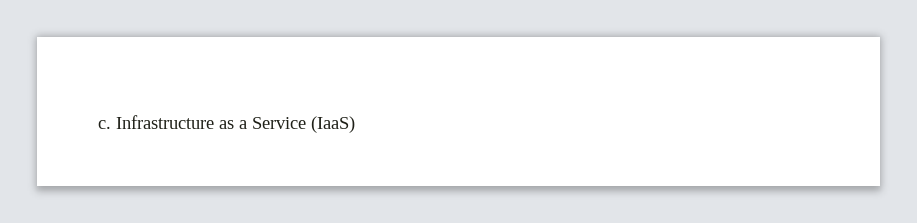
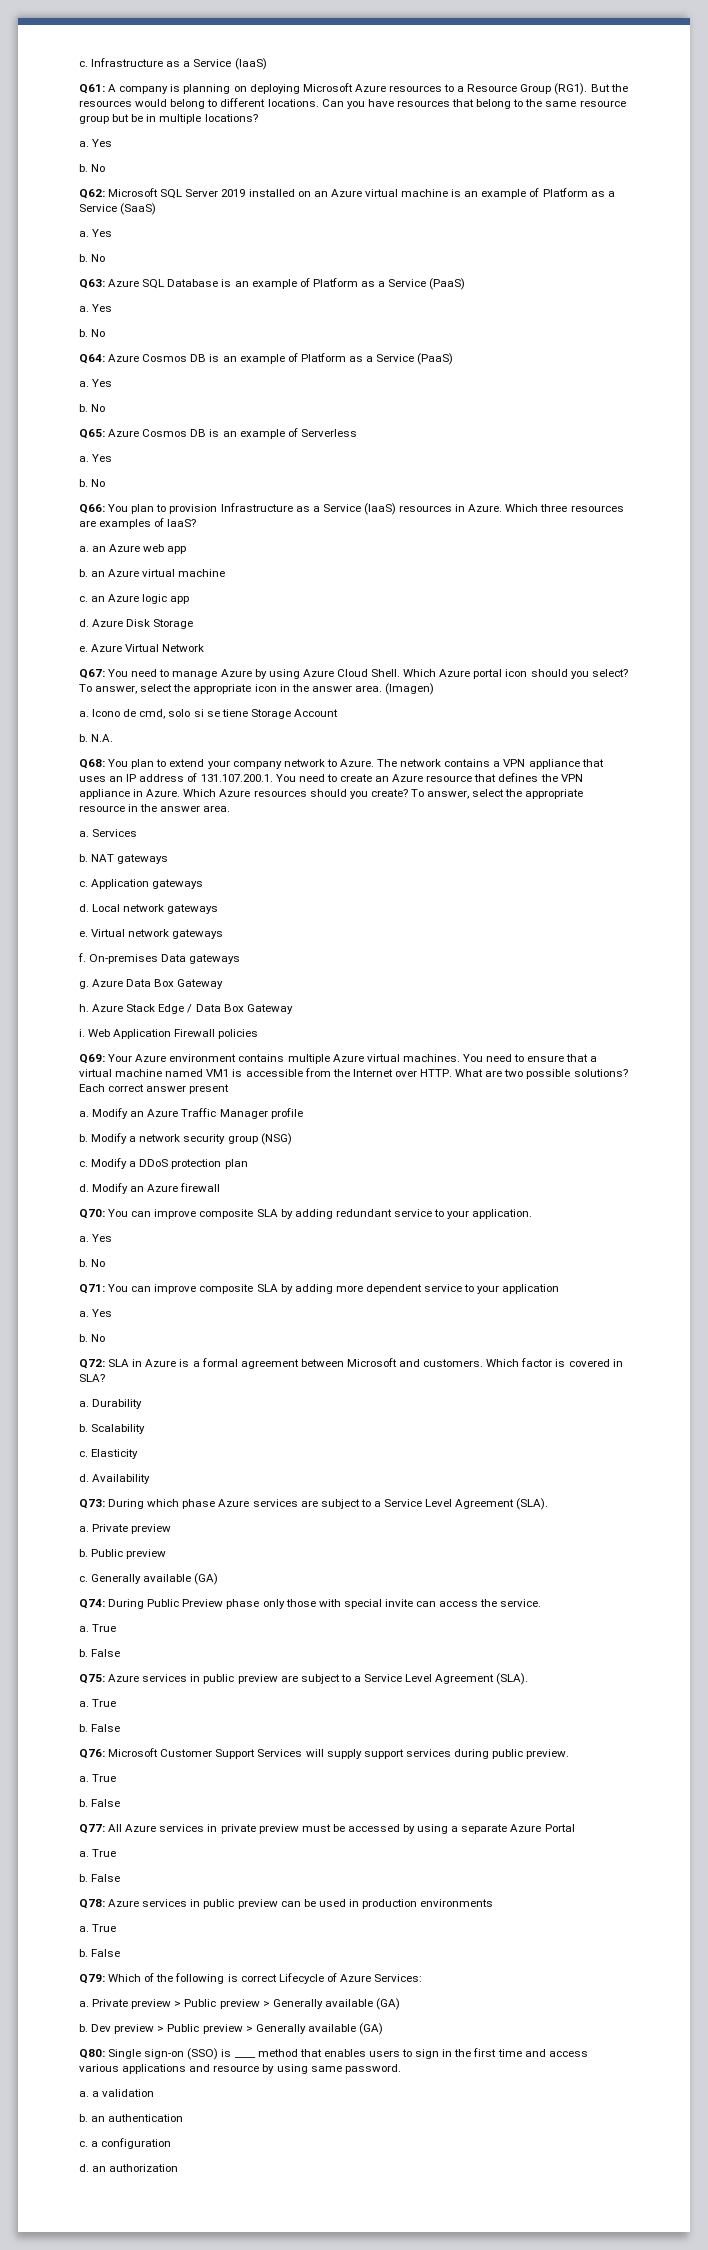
+ Q61: A company is planning on deploying Microsoft Azure resources to a Resource Group (RG1). But the resources would belong to different locations. Can you have resources that belong to the same resource group but be in multiple locations?
+ a. Yes
+ b. No
+ Q62: Microsoft SQL Server 2019 installed on an Azure virtual machine is an example of Platform as a Service (SaaS)
+ a. Yes
+ b. No
+ Q63: Azure SQL Database is an example of Platform as a Service (PaaS)
+ a. Yes
+ b. No
+ Q64: Azure Cosmos DB is an example of Platform as a Service (PaaS)
+ a. Yes
+ b. No
+ Q65: Azure Cosmos DB is an example of Serverless
+ a. Yes
+ b. No
+ Q66: You plan to provision Infrastructure as a Service (IaaS) resources in Azure. Which three resources are examples of IaaS?
+ a. an Azure web app
+ b. an Azure virtual machine
+ c. an Azure logic app
+ d. Azure Disk Storage
+ e. Azure Virtual Network
+ Q67: You need to manage Azure by using Azure Cloud Shell. Which Azure portal icon should you select? To answer, select the appropriate icon in the answer area. (Imagen)
+ a. Icono de cmd, solo si se tiene Storage Account
+ b. N.A.
+ Q68: You plan to extend your company network to Azure. The network contains a VPN appliance that uses an IP address of 131.107.200.1. You need to create an Azure resource that defines the VPN appliance in Azure. Which Azure resources should you create? To answer, select the appropriate resource in the answer area.
+ a. Services
+ b. NAT gateways
+ c. Application gateways
+ d. Local network gateways
+ e. Virtual network gateways
+ f. On-premises Data gateways
+ g. Azure Data Box Gateway
+ h. Azure Stack Edge / Data Box Gateway
+ i. Web Application Firewall policies
+ Q69: Your Azure environment contains multiple Azure virtual machines. You need to ensure that a virtual machine named VM1 is accessible from the Internet over HTTP. What are two possible solutions? Each correct answer present
+ a. Modify an Azure Traffic Manager profile
+ b. Modify a network security group (NSG)
+ c. Modify a DDoS protection plan
+ d. Modify an Azure firewall
+ Q70: You can improve composite SLA by adding redundant service to your application.
+ a. Yes
+ b. No
+ Q71: You can improve composite SLA by adding more dependent service to your application
+ a. Yes
+ b. No
+ Q72: SLA in Azure is a formal agreement between Microsoft and customers. Which factor is covered in SLA?
+ a. Durability
+ b. Scalability
+ c. Elasticity
+ d. Availability
+ Q73: During which phase Azure services are subject to a Service Level Agreement (SLA).
+ a. Private preview
+ b. Public preview
+ c. Generally available (GA)
+ Q74: During Public Preview phase only those with special invite can access the service.
+ a. True
+ b. False
+ Q75: Azure services in public preview are subject to a Service Level Agreement (SLA).
+ a. True
+ b. False
+ Q76: Microsoft Customer Support Services will supply support services during public preview.
+ a. True
+ b. False
+ Q77: All Azure services in private preview must be accessed by using a separate Azure Portal
+ a. True
+ b. False
+ Q78: Azure services in public preview can be used in production environments
+ a. True
+ b. False
+ Q79: Which of the following is correct Lifecycle of Azure Services:
+ a. Private preview > Public preview > Generally available (GA)
+ b. Dev preview > Public preview > Generally available (GA)
+ Q80: Single sign-on (SSO) is ____ method that enables users to sign in the first time and access various applications and resource by using same password.
+ a. a validation
+ b. an authentication
+ c. a configuration
+ d. an authorization

